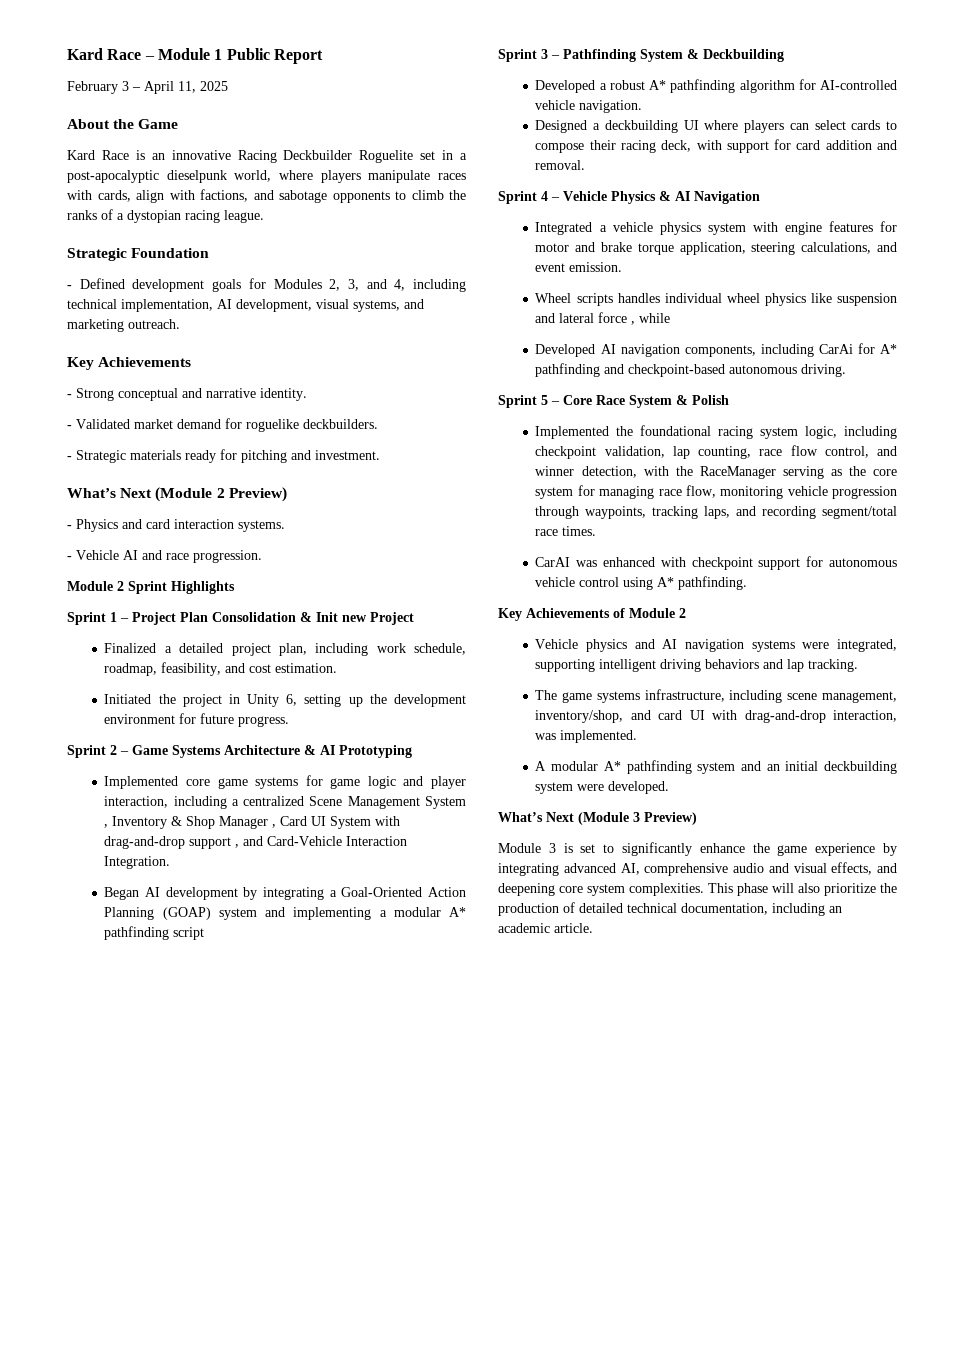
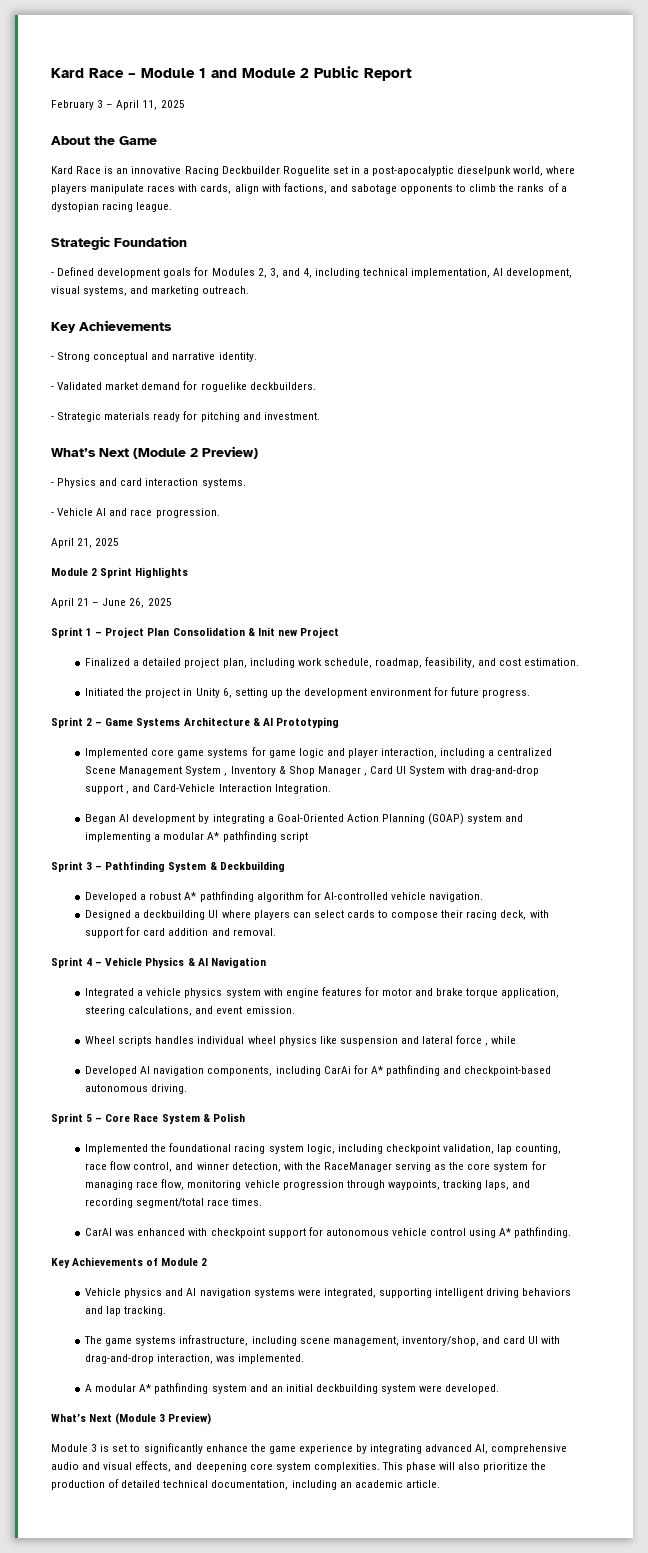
- Kard Race – Module 1 Public Report
+ Kard Race – Module 1 and Module 2 Public Report
+ April 21, 2025
+ April 21 – June 26, 2025

